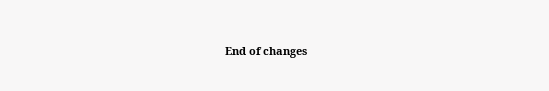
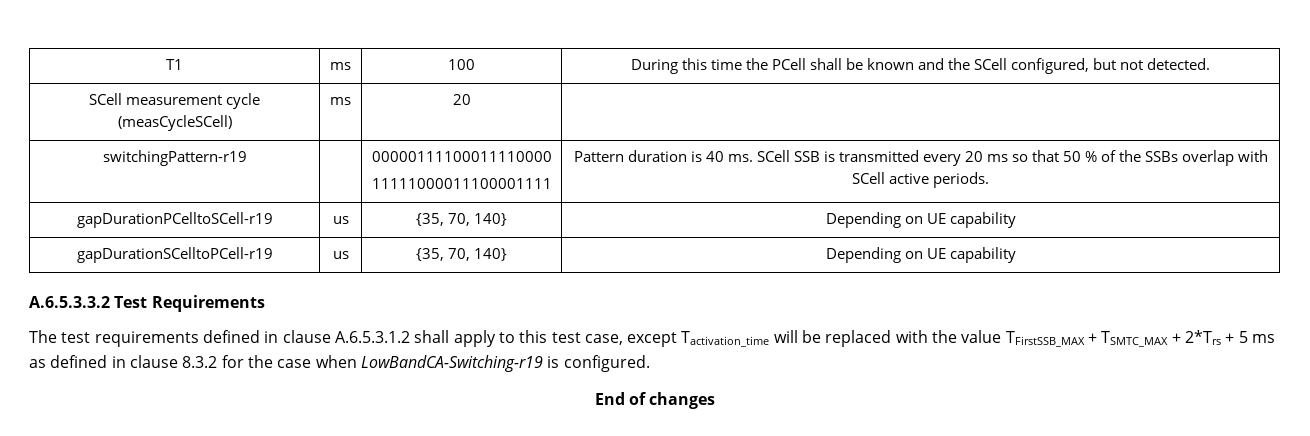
+ T1 | ms | 100 | During this time the PCell shall be known and the SCell configured, but not detected.
+ SCell measurement cycle (measCycleSCell) | ms | 20 |
+ switchingPattern-r19 | | 00000111100011110000
+ 11111000011100001111 | Pattern duration is 40 ms. SCell SSB is transmitted every 20 ms so that 50 % of the SSBs overlap with SCell active periods.
+ gapDurationPCelltoSCell-r19 | us | {35, 70, 140} | Depending on UE capability
+ gapDurationSCelltoPCell-r19 | us | {35, 70, 140} | Depending on UE capability
+ A.6.5.3.3.2 Test Requirements
+ The test requirements defined in clause A.6.5.3.1.2 shall apply to this test case, except Tactivation_time will be replaced with the value TFirstSSB_MAX + TSMTC_MAX + 2*Trs + 5 ms as defined in clause 8.3.2 for the case when LowBandCA-Switching-r19 is configured.

